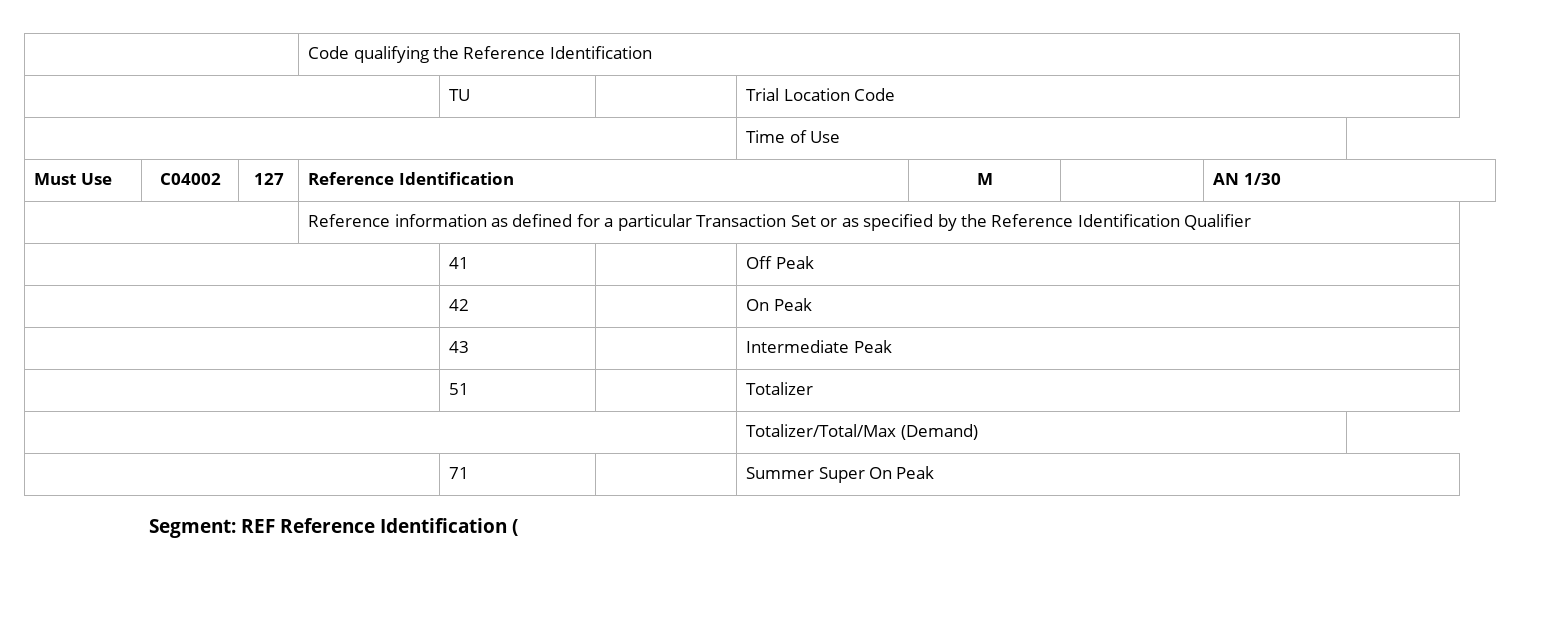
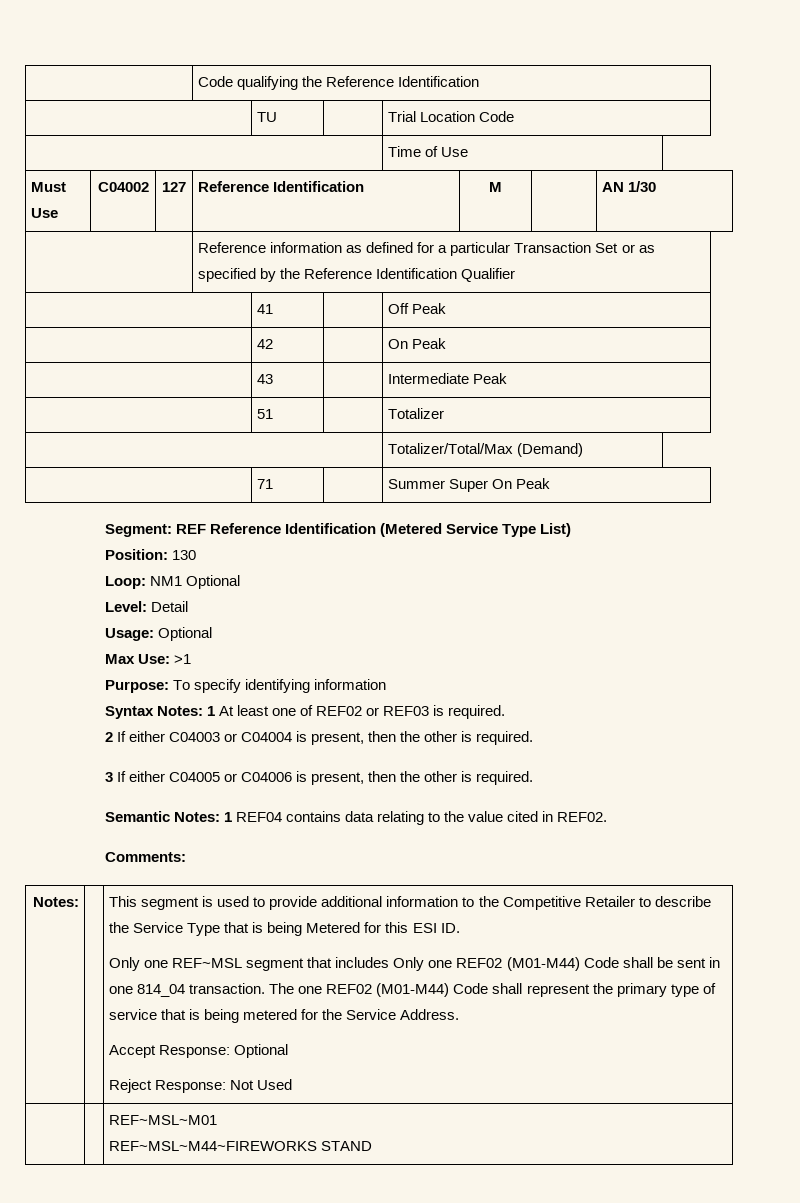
- Segment: REF Reference Identification (
+ Segment: REF Reference Identification (Metered Service Type List)
+ Position: 130
+ Loop: NM1 Optional
+ Level: Detail
+ Usage: Optional
+ Max Use: >1
+ Purpose: To specify identifying information
+ Syntax Notes: 1 At least one of REF02 or REF03 is required.
+ 2 If either C04003 or C04004 is present, then the other is required.
+ 3 If either C04005 or C04006 is present, then the other is required.
+ Semantic Notes: 1 REF04 contains data relating to the value cited in REF02.
+ Comments:
+ Notes: | | This segment is used to provide additional information to the Competitive Retailer to describe the Service Type that is being Metered for this ESI ID.
+ Only one REF~MSL segment that includes Only one REF02 (M01-M44) Code shall be sent in one 814_04 transaction. The one REF02 (M01-M44) Code shall represent the primary type of service that is being metered for the Service Address.
+ Accept Response: Optional
+ Reject Response: Not Used
+ | | REF~MSL~M01
+ REF~MSL~M44~FIREWORKS STAND

